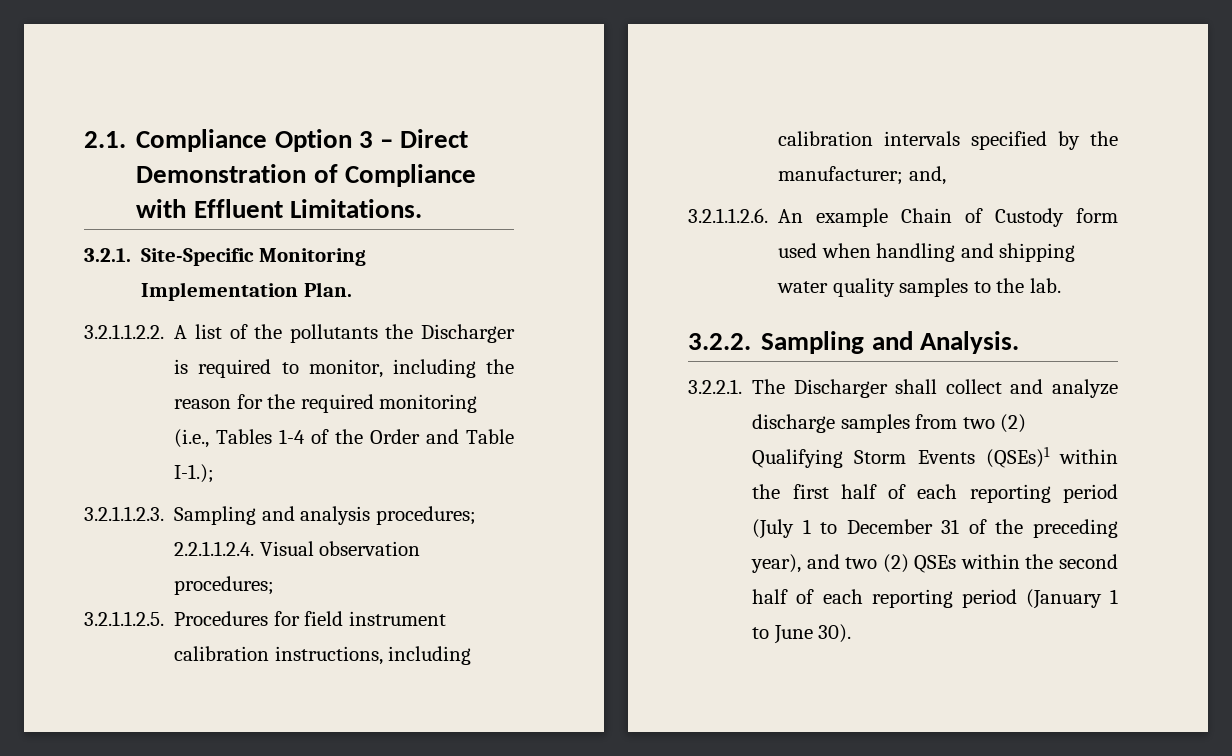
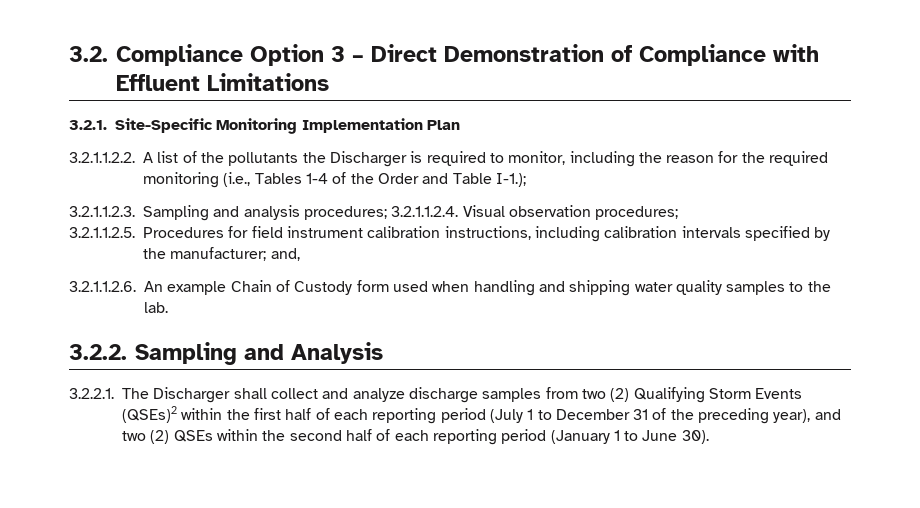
- 2.1. Compliance Option 3 – Direct Demonstration of Compliance with Effluent Limitations.
+ 3.2. Compliance Option 3 – Direct Demonstration of Compliance with Effluent Limitations
- 3.2.1. Site-Specific Monitoring Implementation Plan.
+ 3.2.1. Site-Specific Monitoring Implementation Plan
- 3.2.1.1.2.3. Sampling and analysis procedures; 2.2.1.1.2.4. Visual observation procedures;
+ 3.2.1.1.2.3. Sampling and analysis procedures; 3.2.1.1.2.4. Visual observation procedures;
- 3.2.2. Sampling and Analysis.
+ 3.2.2. Sampling and Analysis
- 3.2.2.1. The Discharger shall collect and analyze discharge samples from two (2) Qualifying Storm Events (QSEs)1 within the first half of each reporting period (July 1 to December 31 of the preceding year), and two (2) QSEs within the second half of each reporting period (January 1 to June 30).
+ 3.2.2.1. The Discharger shall collect and analyze discharge samples from two (2) Qualifying Storm Events (QSEs)2 within the first half of each reporting period (July 1 to December 31 of the preceding year), and two (2) QSEs within the second half of each reporting period (January 1 to June 30).

